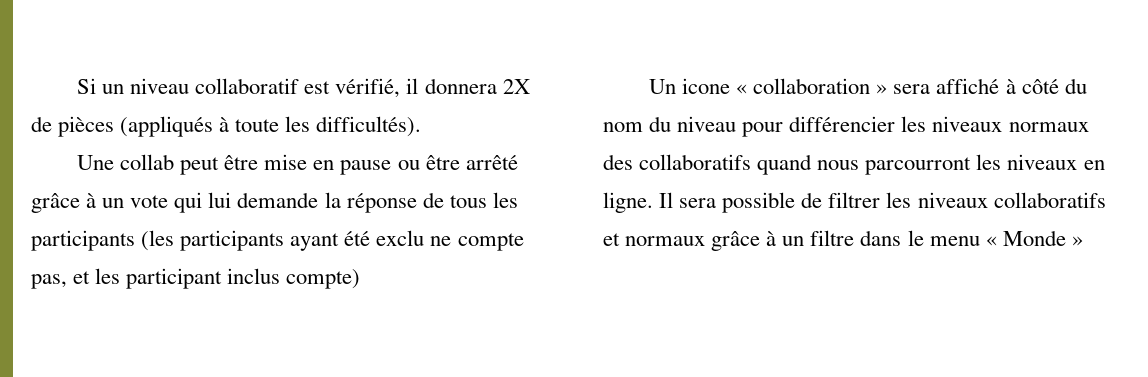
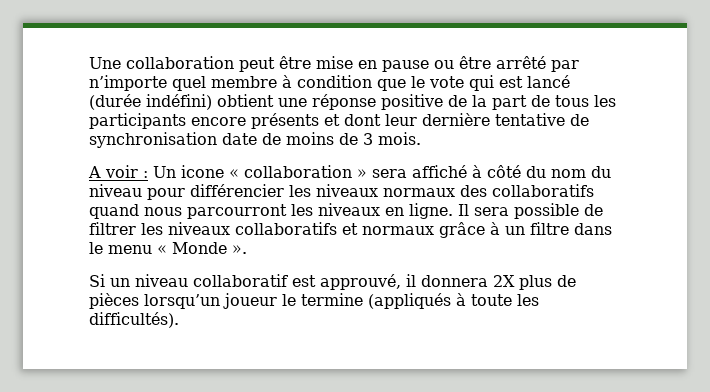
- Si un niveau collaboratif est vérifié, il donnera 2X de pièces (appliqués à toute les difficultés).
- Une collab peut être mise en pause ou être arrêté grâce à un vote qui lui demande la réponse de tous les participants (les participants ayant été exclu ne compte pas, et les participant inclus compte)
- Un icone « collaboration » sera affiché à côté du nom du niveau pour différencier les niveaux normaux des collaboratifs quand nous parcourront les niveaux en ligne.
+ Une collaboration peut être mise en pause ou être arrêté par n’importe quel membre à condition que le vote qui est lancé (durée indéfini) obtient une réponse positive de la part de tous les participants encore présents et dont leur dernière tentative de synchronisation date de moins de 3 mois.
+ A voir : Un icone « collaboration » sera affiché à côté du nom du niveau pour différencier les niveaux normaux des collaboratifs quand nous parcourront les niveaux en ligne.
- Il sera possible de filtrer les niveaux collaboratifs et normaux grâce à un filtre dans le menu « Monde »
+ Il sera possible de filtrer les niveaux collaboratifs et normaux grâce à un filtre dans le menu « Monde ».
+ Si un niveau collaboratif est approuvé, il donnera 2X plus de pièces lorsqu’un joueur le termine (appliqués à toute les difficultés).

